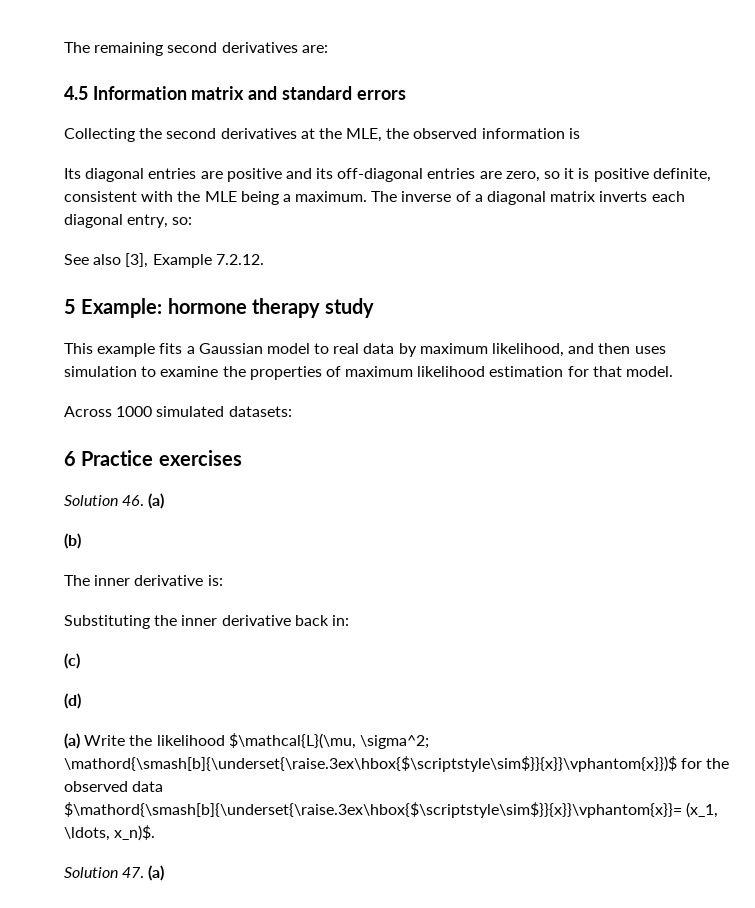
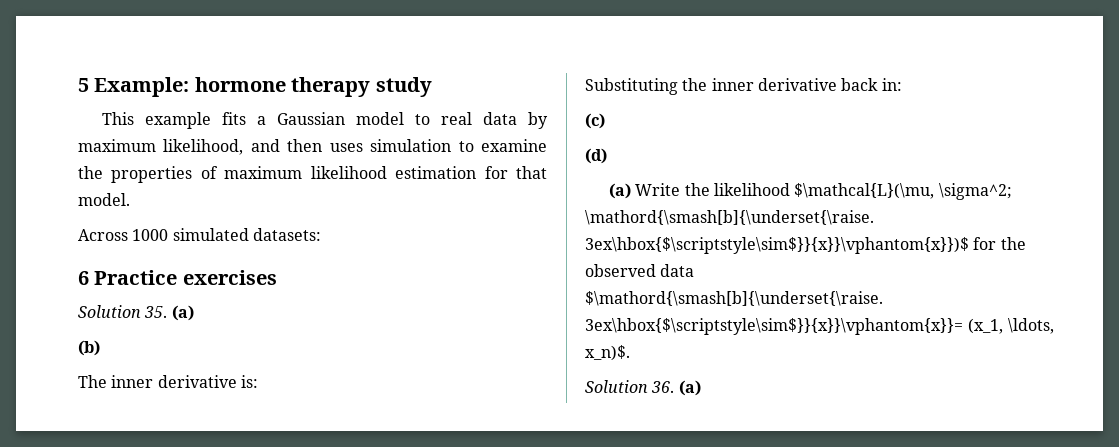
- The remaining second derivatives are:
- 4.5 Information matrix and standard errors
- Collecting the second derivatives at the MLE, the observed information is
- Its diagonal entries are positive and its off-diagonal entries are zero, so it is positive definite, consistent with the MLE being a maximum. The inverse of a diagonal matrix inverts each diagonal entry, so:
- See also [3], Example 7.2.12.
- Solution 46. (a)
+ Solution 35. (a)
- Solution 47. (a)
+ Solution 36. (a)

